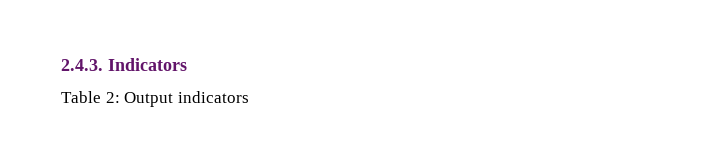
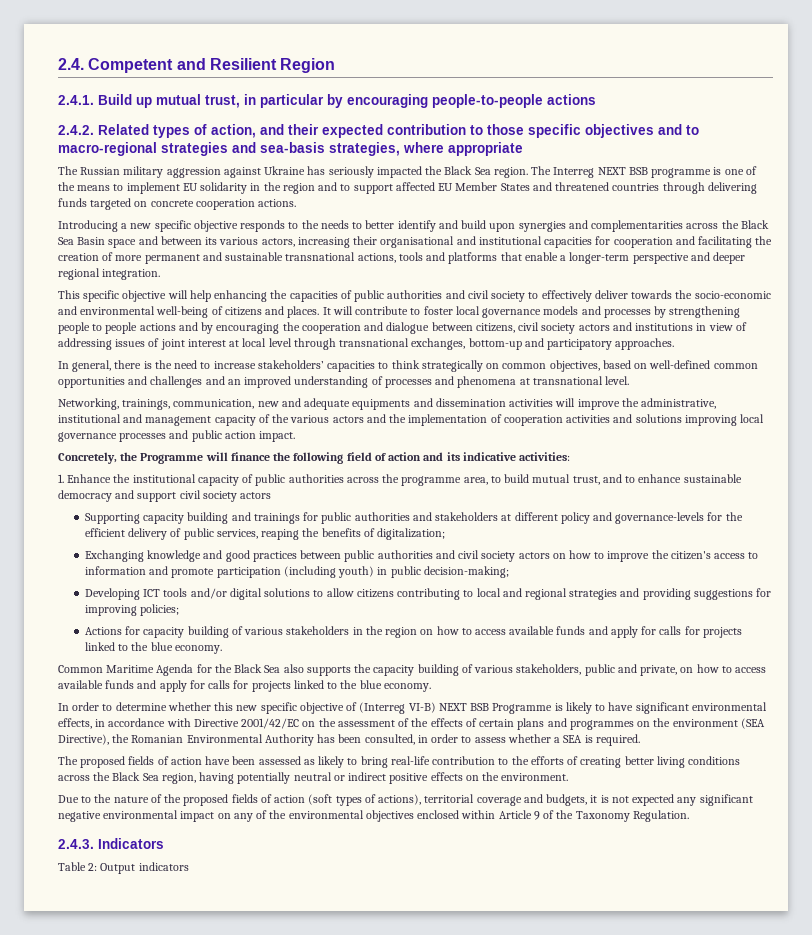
+ 2.4. Competent and Resilient Region
+ 2.4.1. Build up mutual trust, in particular by encouraging people-to-people actions
+ 2.4.2. Related types of action, and their expected contribution to those specific objectives and to macro-regional strategies and sea-basis strategies, where appropriate
+ The Russian military aggression against Ukraine has seriously impacted the Black Sea region. The Interreg NEXT BSB programme is one of the means to implement EU solidarity in the region and to support affected EU Member States and threatened countries through delivering funds targeted on concrete cooperation actions.
+ Introducing a new specific objective responds to the needs to better identify and build upon synergies and complementarities across the Black Sea Basin space and between its various actors, increasing their organisational and institutional capacities for cooperation and facilitating the creation of more permanent and sustainable transnational actions, tools and platforms that enable a longer-term perspective and deeper regional integration.
+ This specific objective will help enhancing the capacities of public authorities and civil society to effectively deliver towards the socio-economic and environmental well-being of citizens and places. It will contribute to foster local governance models and processes by strengthening people to people actions and by encouraging the cooperation and dialogue between citizens, civil society actors and institutions in view of addressing issues of joint interest at local level through transnational exchanges, bottom-up and participatory approaches.
+ In general, there is the need to increase stakeholders’ capacities to think strategically on common objectives, based on well-defined common opportunities and challenges and an improved understanding of processes and phenomena at transnational level.
+ Networking, trainings, communication, new and adequate equipments and dissemination activities will improve the administrative, institutional and management capacity of the various actors and the implementation of cooperation activities and solutions improving local governance processes and public action impact.
+ Concretely, the Programme will finance the following field of action and its indicative activities:
+ 1. Enhance the institutional capacity of public authorities across the programme area, to build mutual trust, and to enhance sustainable democracy and support civil society actors
+ Supporting capacity building and trainings for public authorities and stakeholders at different policy and governance-levels for the efficient delivery of public services, reaping the benefits of digitalization;
+ Exchanging knowledge and good practices between public authorities and civil society actors on how to improve the citizen's access to information and promote participation (including youth) in public decision-making;
+ Developing ICT tools and/or digital solutions to allow citizens contributing to local and regional strategies and providing suggestions for improving policies;
+ Actions for capacity building of various stakeholders in the region on how to access available funds and apply for calls for projects linked to the blue economy.
+ Common Maritime Agenda for the Black Sea also supports the capacity building of various stakeholders, public and private, on how to access available funds and apply for calls for projects linked to the blue economy.
+ In order to determine whether this new specific objective of (Interreg VI-B) NEXT BSB Programme is likely to have significant environmental effects, in accordance with Directive 2001/42/EC on the assessment of the effects of certain plans and programmes on the environment (SEA Directive), the Romanian Environmental Authority has been consulted, in order to assess whether a SEA is required.
+ The proposed fields of action have been assessed as likely to bring real-life contribution to the efforts of creating better living conditions across the Black Sea region, having potentially neutral or indirect positive effects on the environment.
+ Due to the nature of the proposed fields of action (soft types of actions), territorial coverage and budgets, it is not expected any significant negative environmental impact on any of the environmental objectives enclosed within Article 9 of the Taxonomy Regulation.

